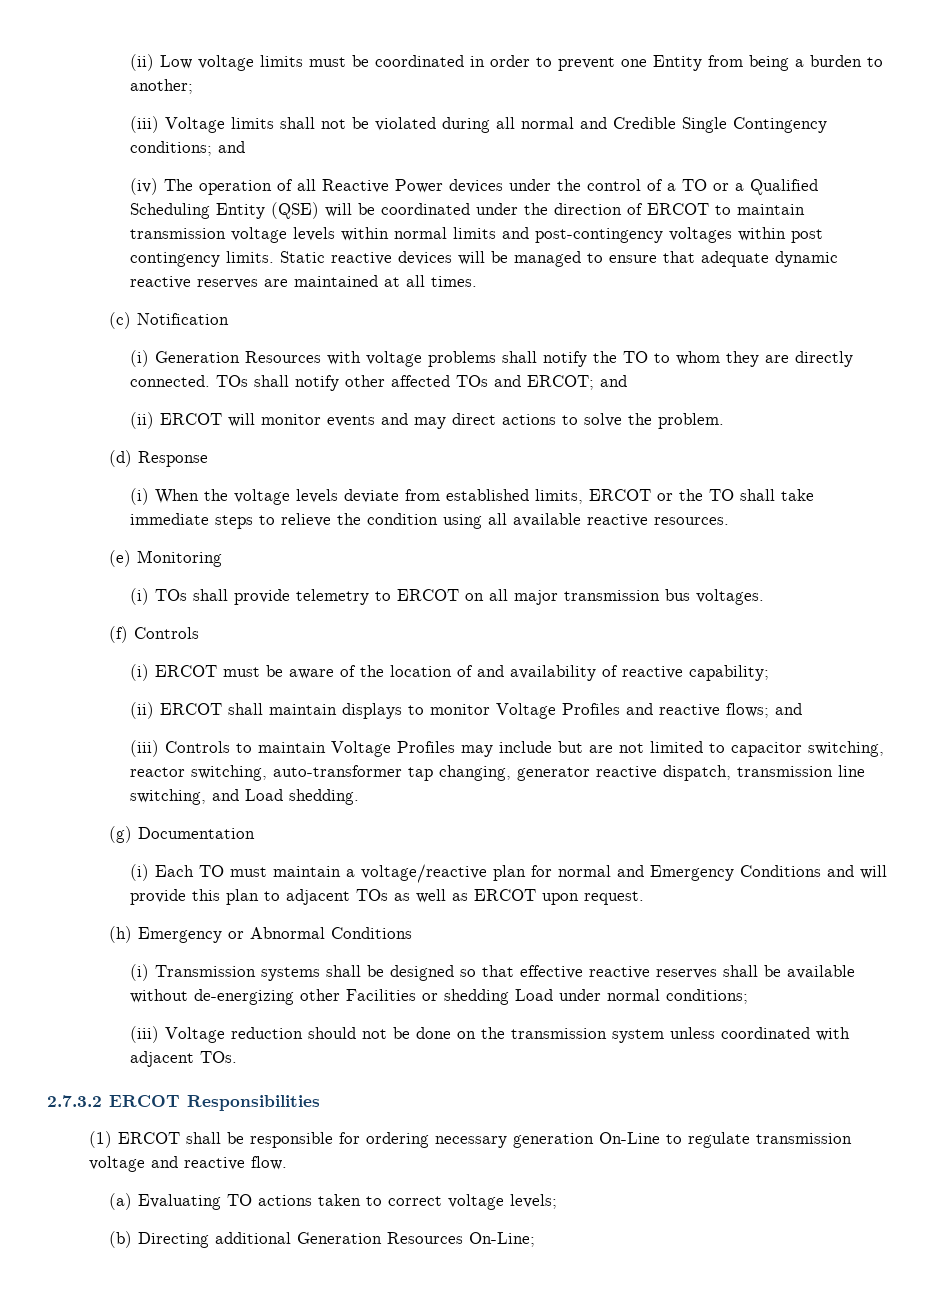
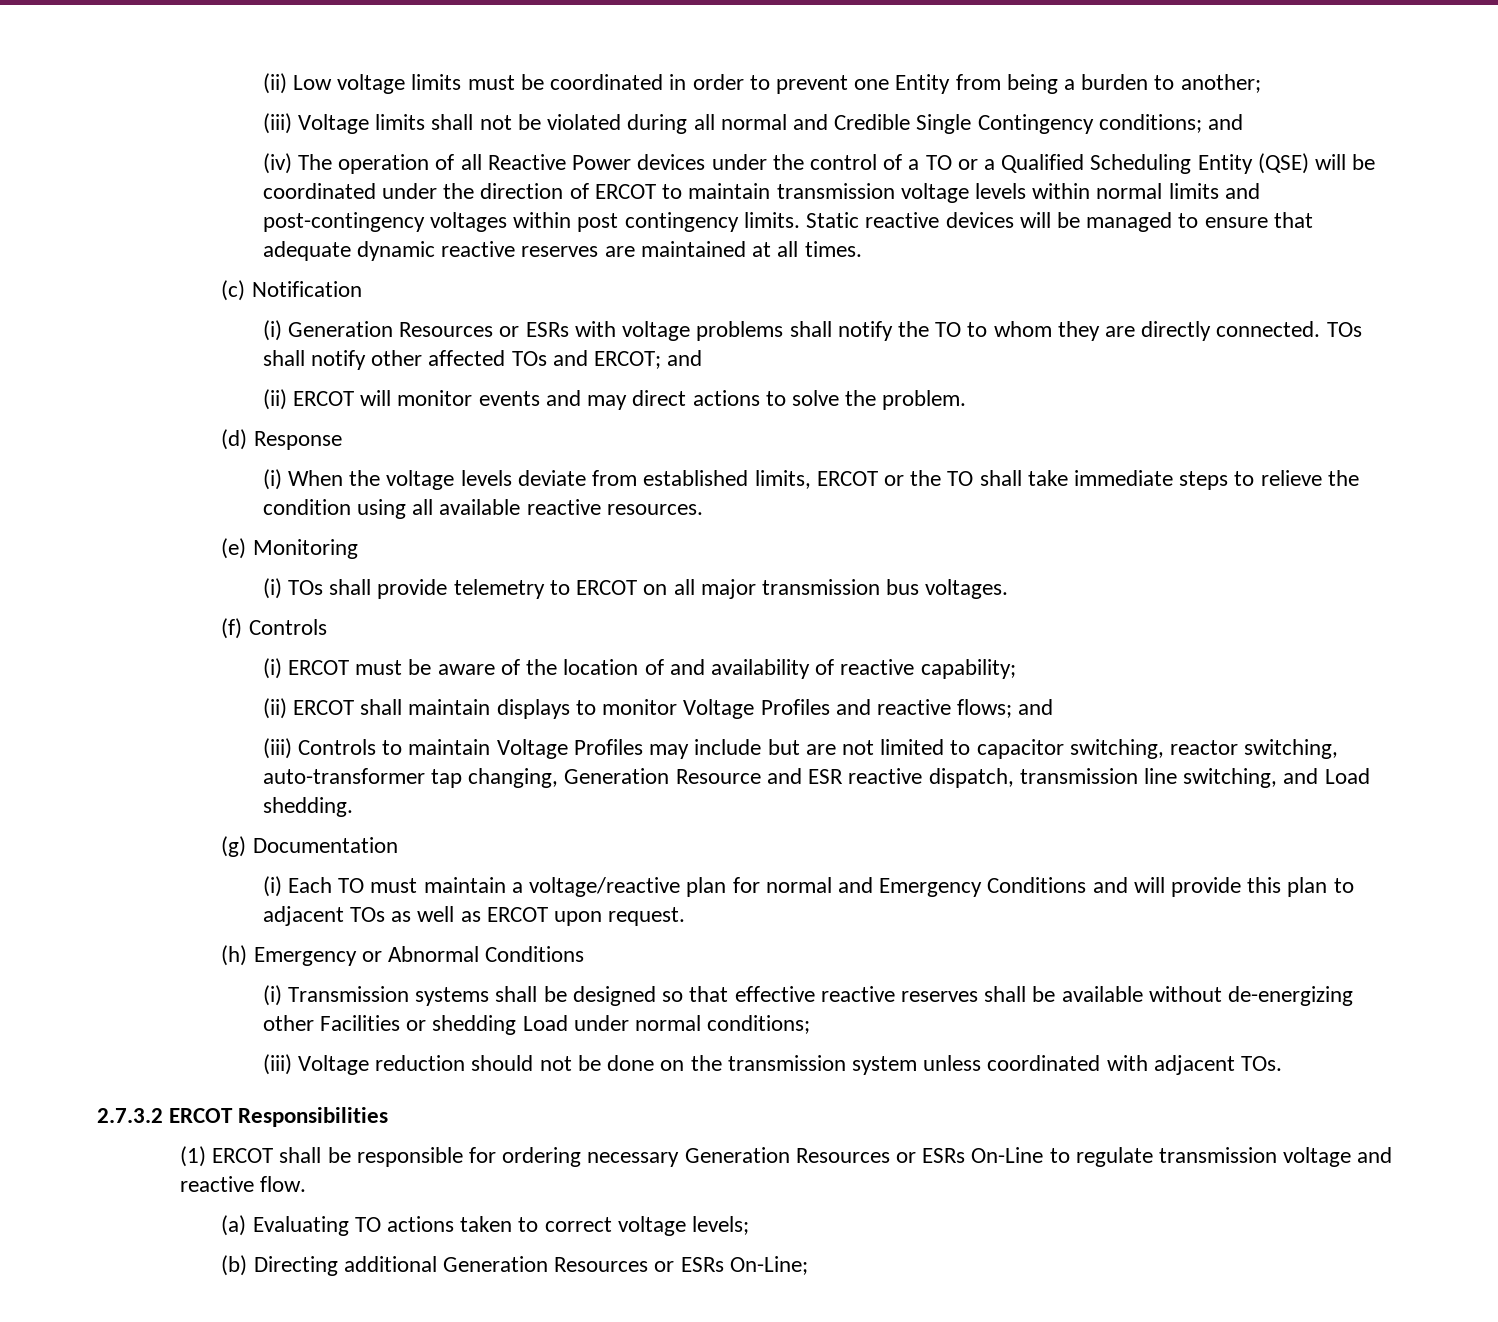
- (i) Generation Resources with voltage problems shall notify the TO to whom they are directly connected.
+ (i) Generation Resources or ESRs with voltage problems shall notify the TO to whom they are directly connected.
- (iii) Controls to maintain Voltage Profiles may include but are not limited to capacitor switching, reactor switching, auto-transformer tap changing, generator reactive dispatch, transmission line switching, and Load shedding.
+ (iii) Controls to maintain Voltage Profiles may include but are not limited to capacitor switching, reactor switching, auto-transformer tap changing, Generation Resource and ESR reactive dispatch, transmission line switching, and Load shedding.
- (1) ERCOT shall be responsible for ordering necessary generation On-Line to regulate transmission voltage and reactive flow.
+ (1) ERCOT shall be responsible for ordering necessary Generation Resources or ESRs On-Line to regulate transmission voltage and reactive flow.
- (b) Directing additional Generation Resources On-Line;
+ (b) Directing additional Generation Resources or ESRs On-Line;

